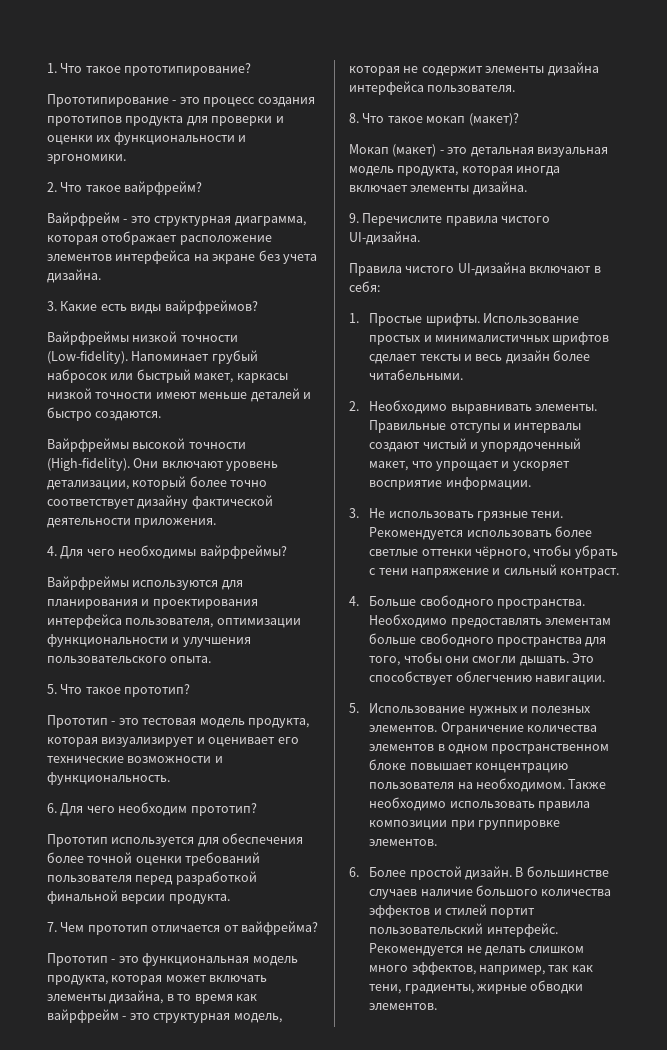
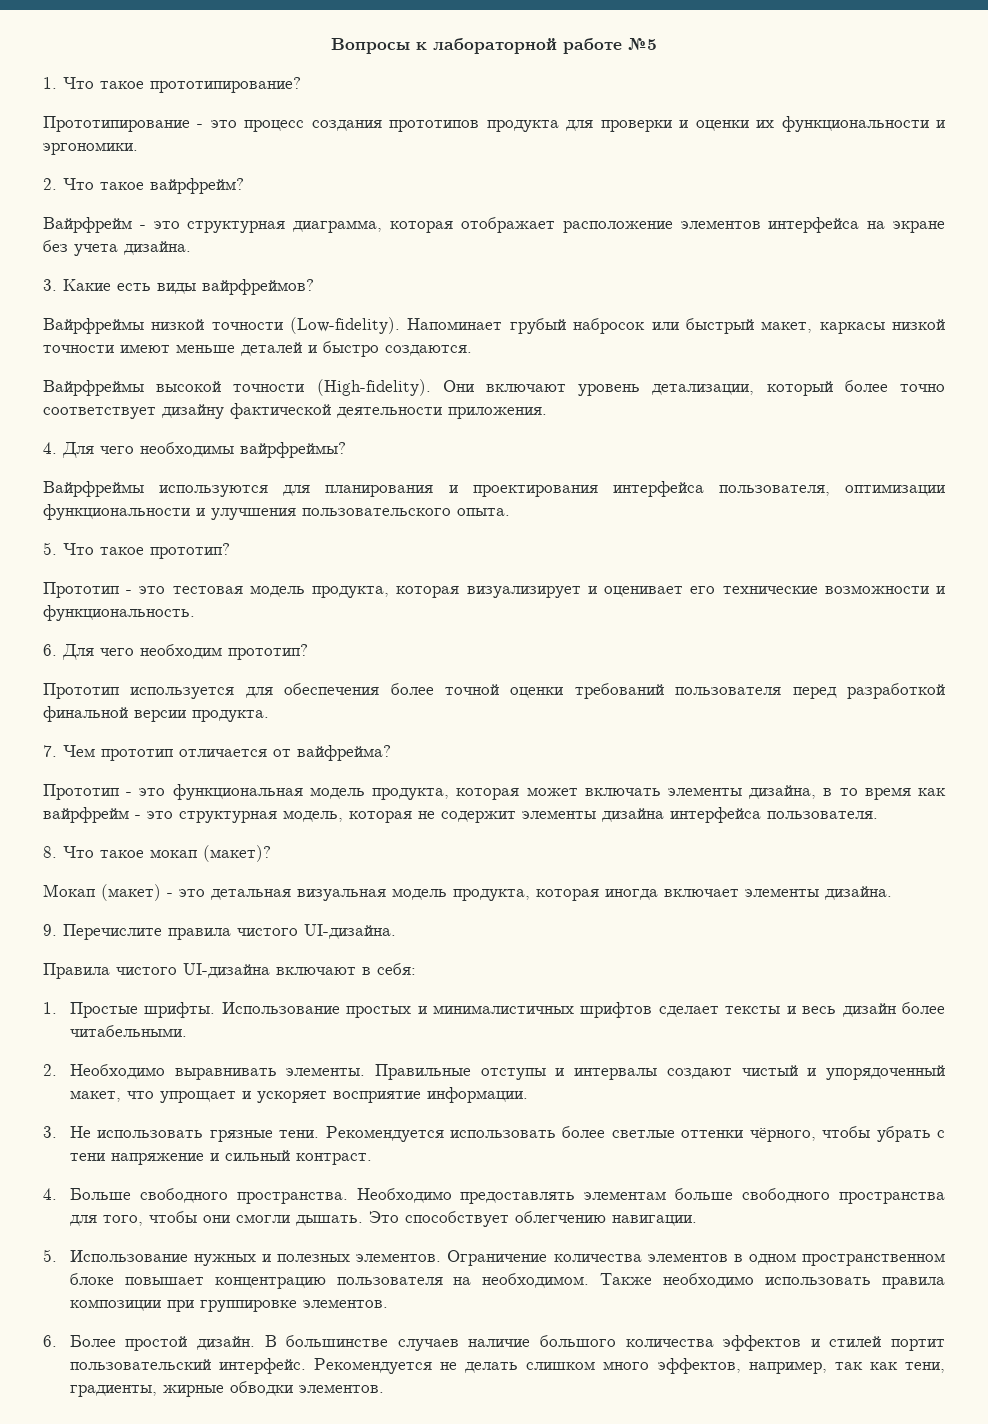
+ Вопросы к лабораторной работе №5

